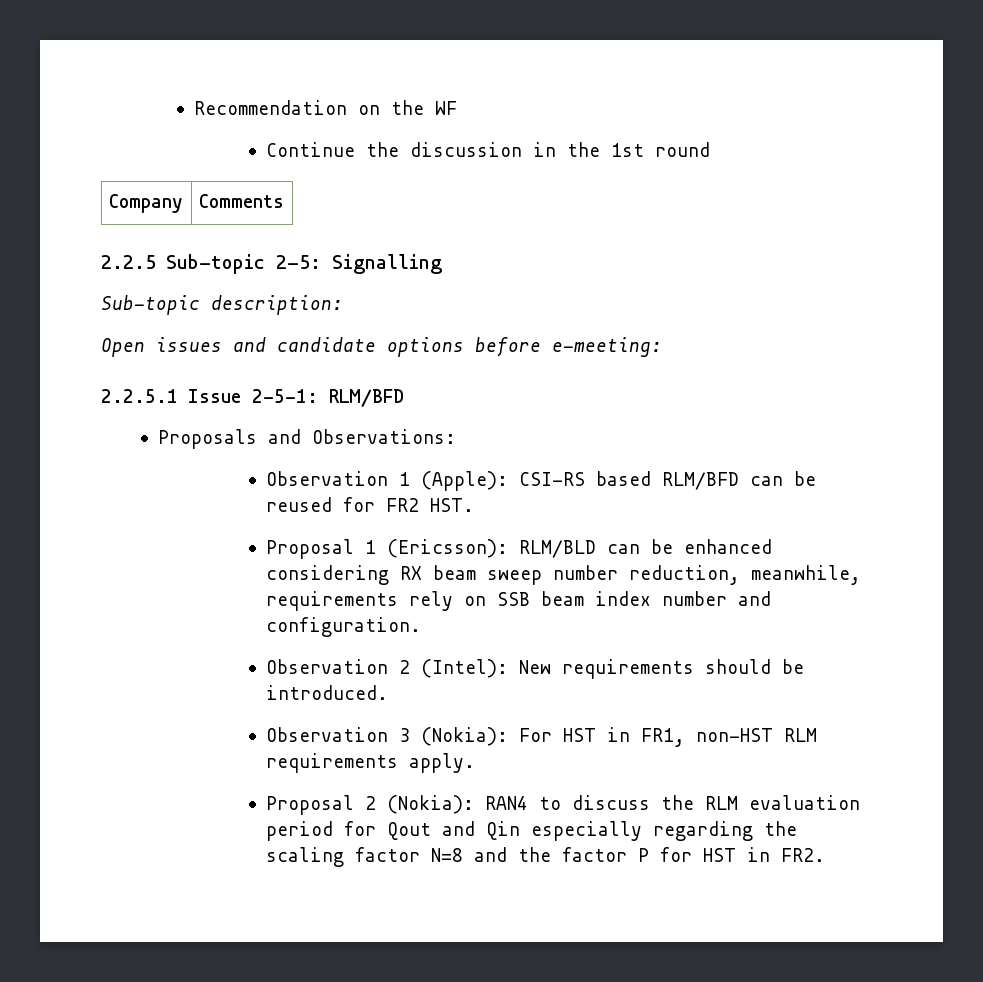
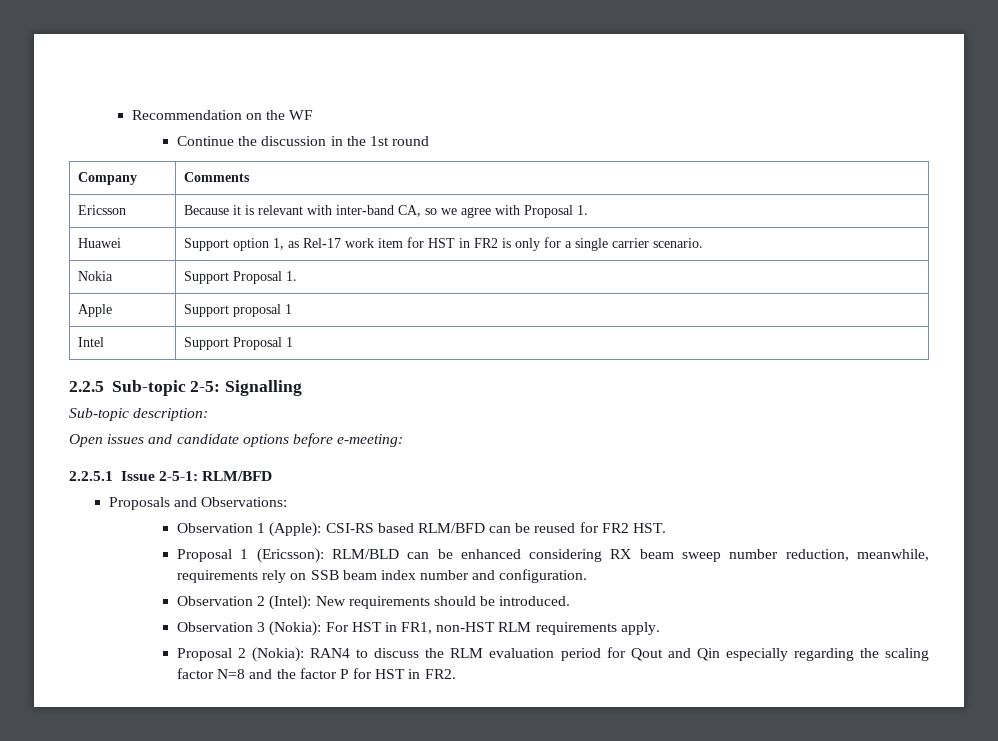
+ Ericsson | Because it is relevant with inter-band CA, so we agree with Proposal 1.
+ Huawei | Support option 1, as Rel-17 work item for HST in FR2 is only for a single carrier scenario.
+ Nokia | Support Proposal 1.
+ Apple | Support proposal 1
+ Intel | Support Proposal 1

